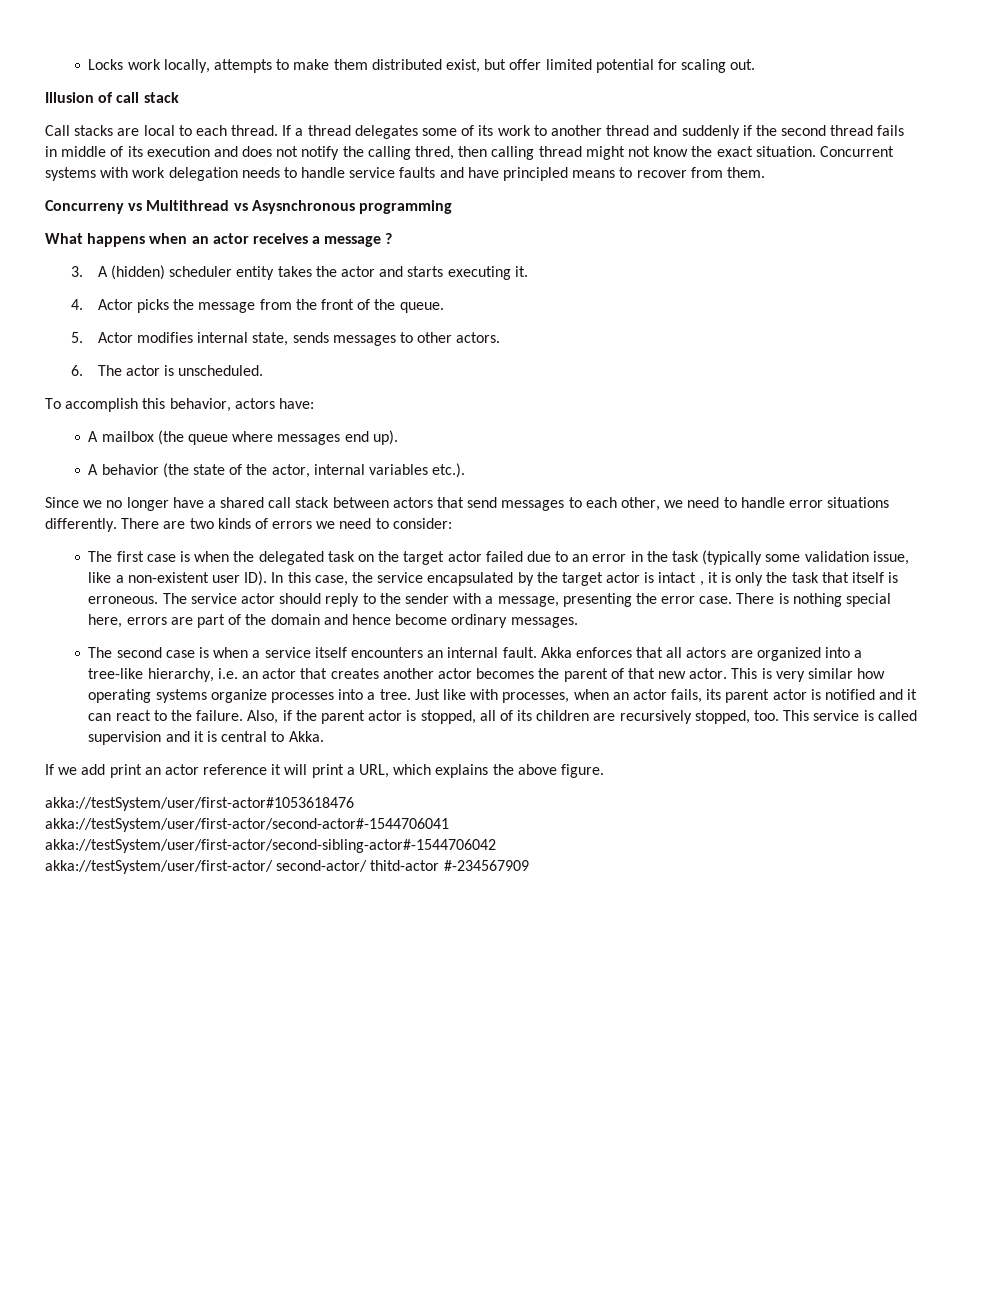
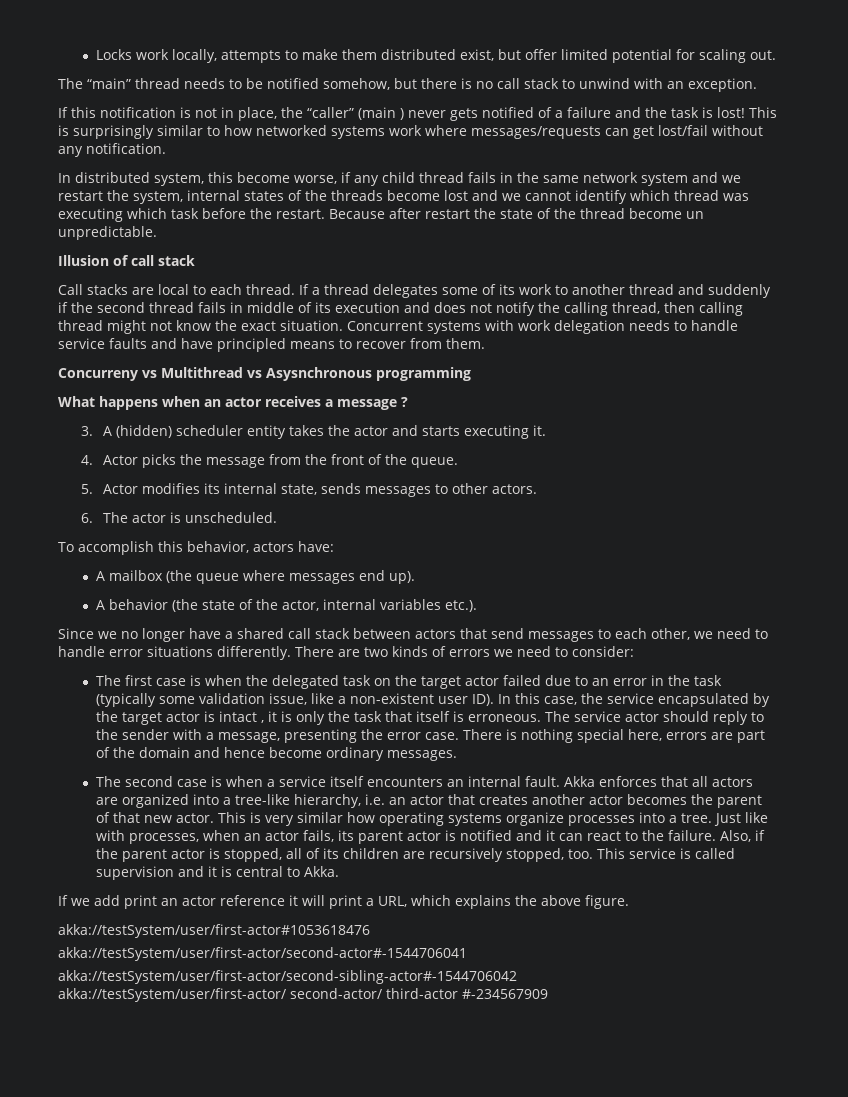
+ The “main” thread needs to be notified somehow, but there is no call stack to unwind with an exception.
+ If this notification is not in place, the “caller” (main ) never gets notified of a failure and the task is lost! This is surprisingly similar to how networked systems work where messages/requests can get lost/fail without any notification.
+ In distributed system, this become worse, if any child thread fails in the same network system and we restart the system, internal states of the threads become lost and we cannot identify which thread was executing which task before the restart. Because after restart the state of the thread become un unpredictable.
- If a thread delegates some of its work to another thread and suddenly if the second thread fails in middle of its execution and does not notify the calling thred, then calling thread might not know the exact situation.
+ If a thread delegates some of its work to another thread and suddenly if the second thread fails in middle of its execution and does not notify the calling thread, then calling thread might not know the exact situation.
- 5. Actor modifies internal state, sends messages to other actors.
+ 5. Actor modifies its internal state, sends messages to other actors.
- akka://testSystem/user/first-actor/ second-actor/ thitd-actor #-234567909
+ akka://testSystem/user/first-actor/ second-actor/ third-actor #-234567909

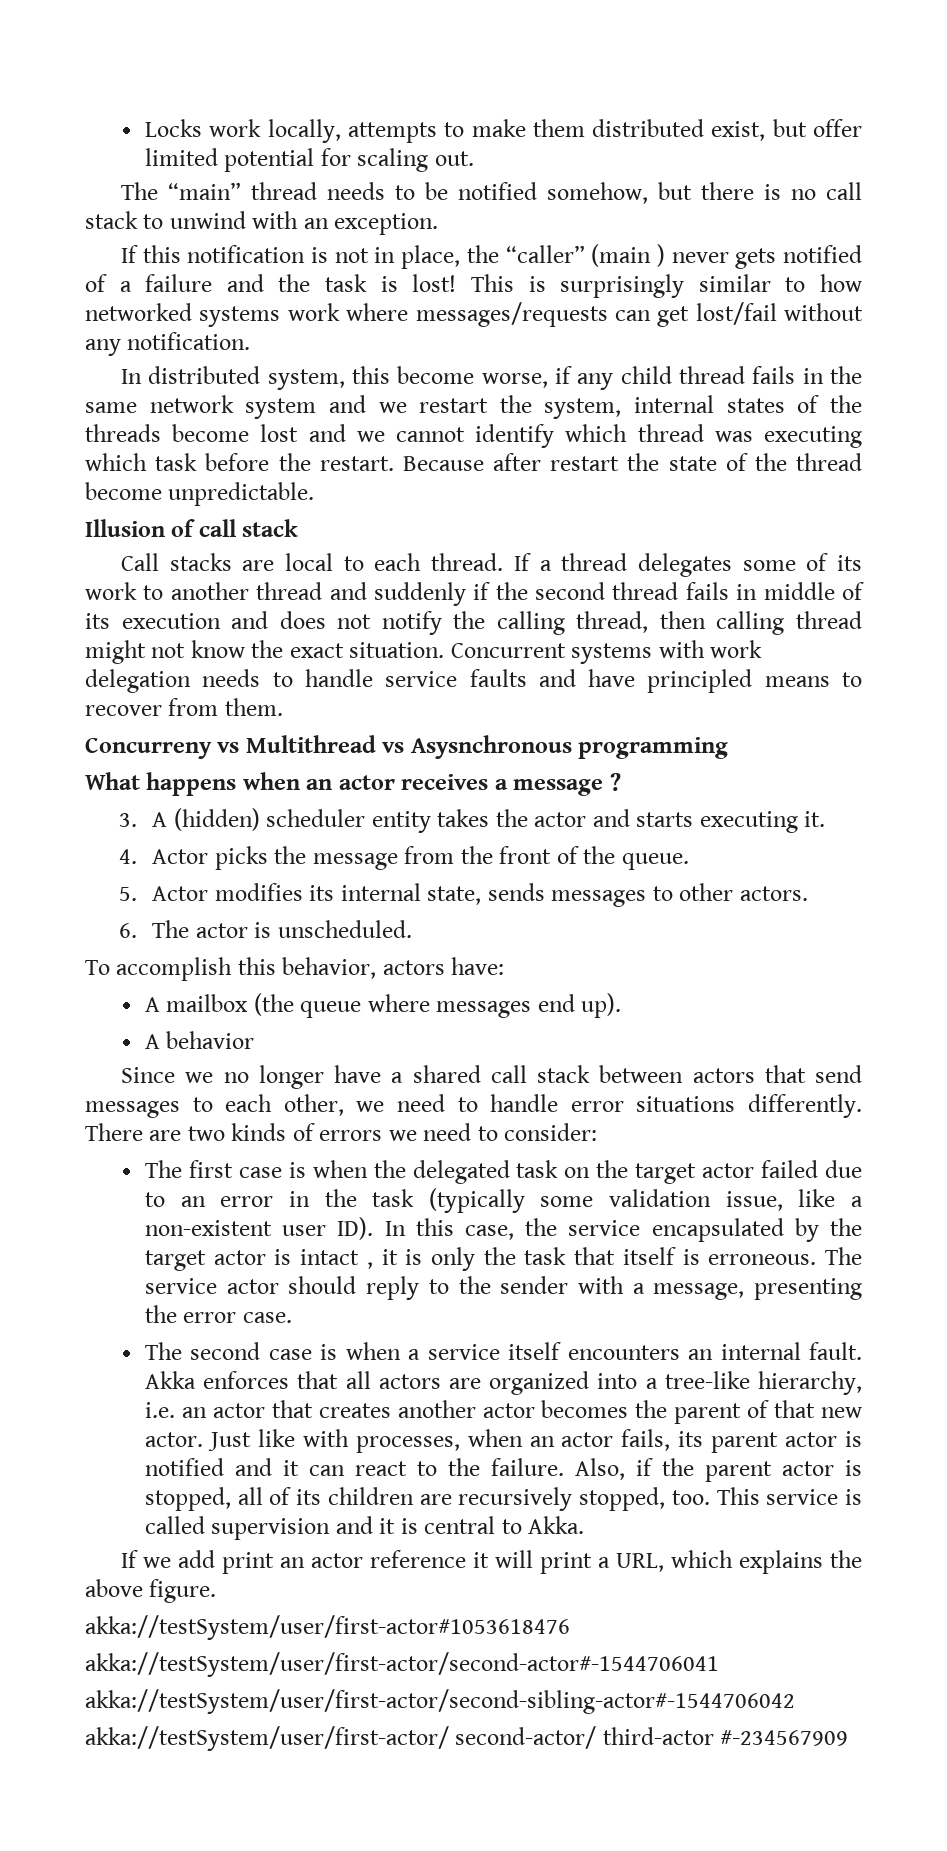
- Because after restart the state of the thread become un unpredictable.
+ Because after restart the state of the thread become unpredictable.
- A behavior (the state of the actor, internal variables etc.).
+ A behavior
- There is nothing special here, errors are part of the domain and hence become ordinary messages.
- This is very similar how operating systems organize processes into a tree.

